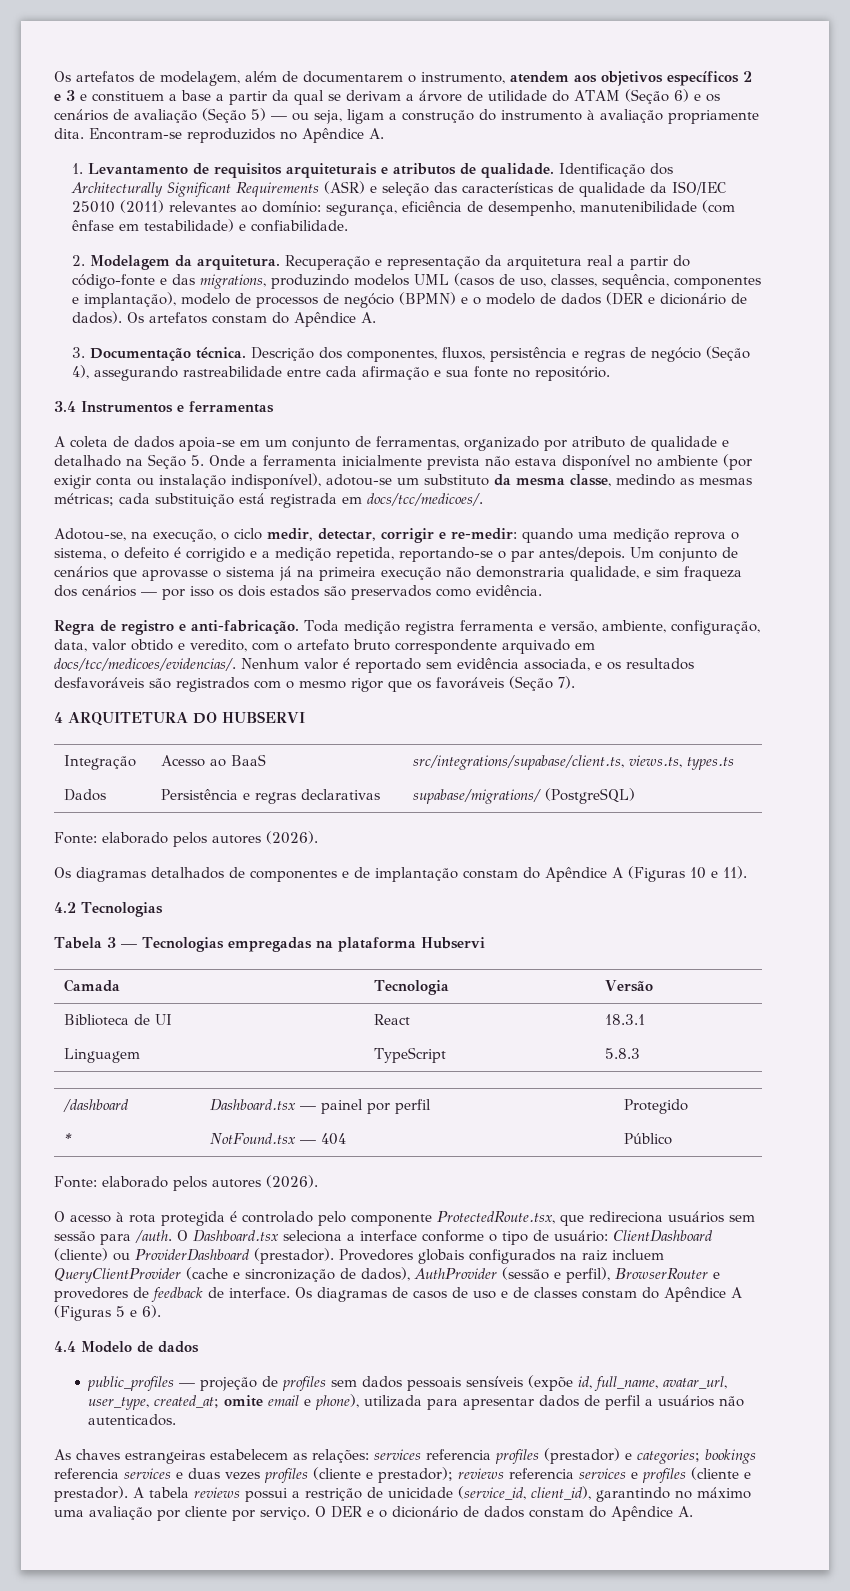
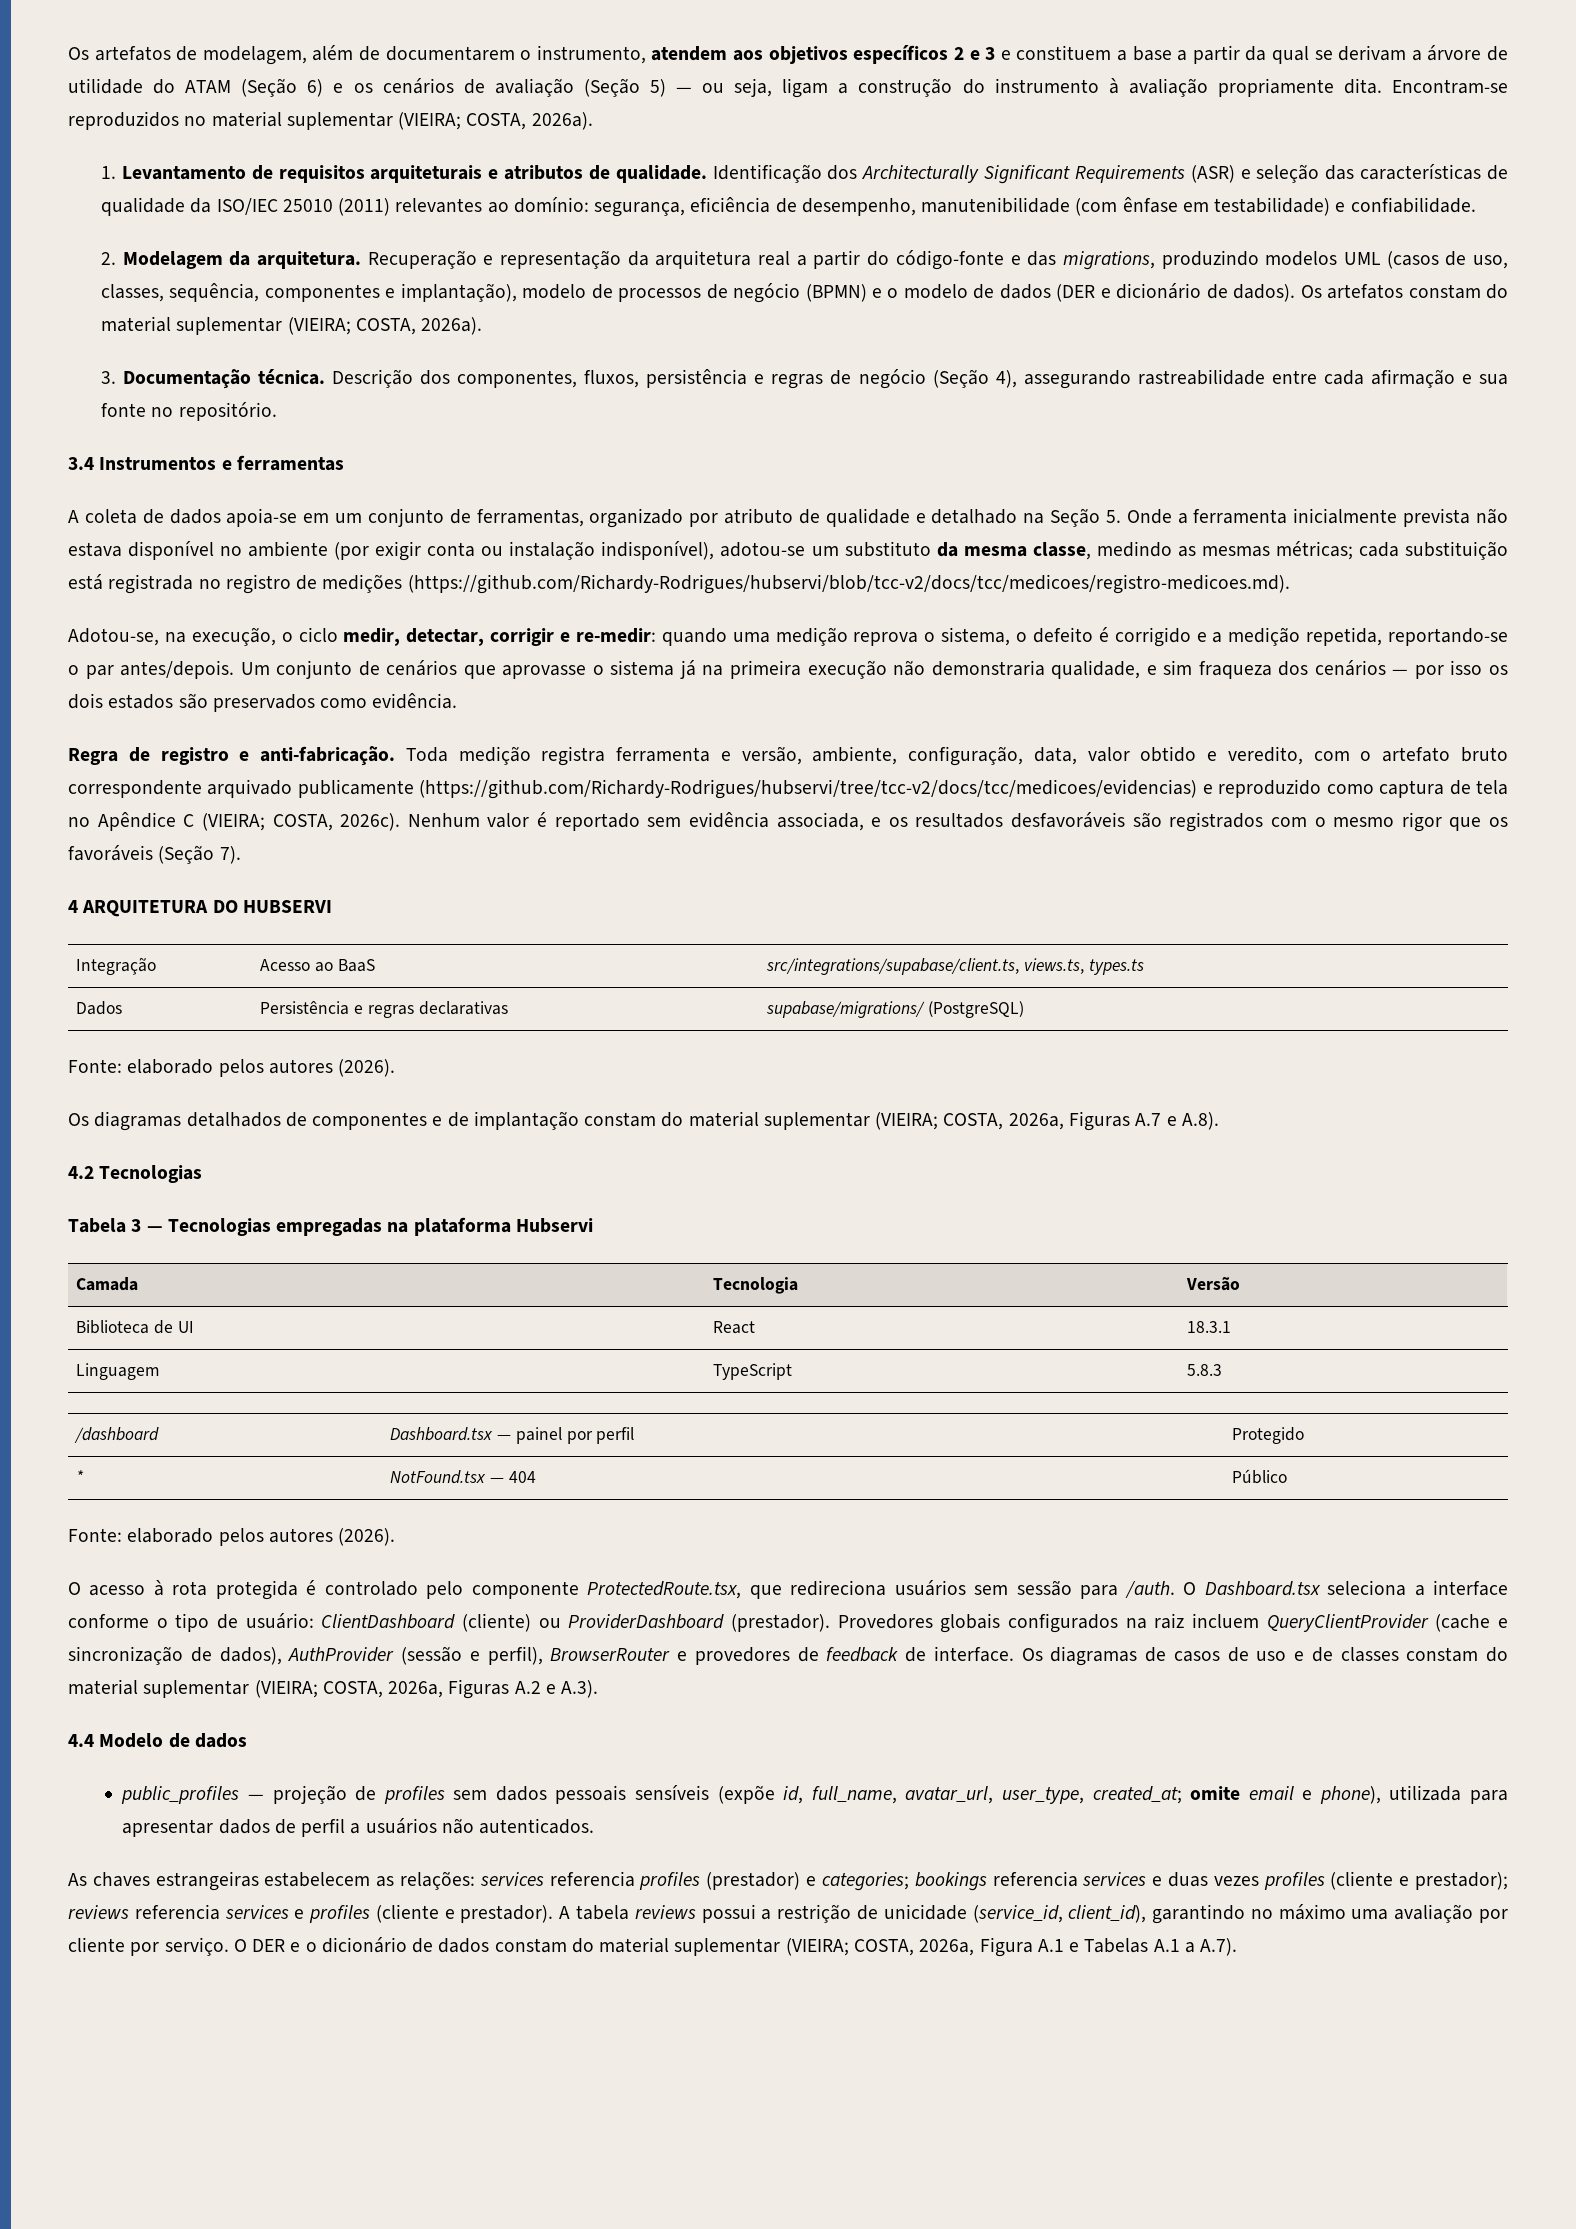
- Encontram-se reproduzidos no Apêndice A.
+ Encontram-se reproduzidos no material suplementar (VIEIRA; COSTA, 2026a).
- Os artefatos constam do Apêndice A.
+ Os artefatos constam do material suplementar (VIEIRA; COSTA, 2026a).
- A coleta de dados apoia-se em um conjunto de ferramentas, organizado por atributo de qualidade e detalhado na Seção 5. Onde a ferramenta inicialmente prevista não estava disponível no ambiente (por exigir conta ou instalação indisponível), adotou-se um substituto da mesma classe, medindo as mesmas métricas; cada substituição está registrada em docs/tcc/medicoes/.
+ A coleta de dados apoia-se em um conjunto de ferramentas, organizado por atributo de qualidade e detalhado na Seção 5. Onde a ferramenta inicialmente prevista não estava disponível no ambiente (por exigir conta ou instalação indisponível), adotou-se um substituto da mesma classe, medindo as mesmas métricas; cada substituição está registrada no registro de medições (https://github.com/Richardy-Rodrigues/hubservi/blob/tcc-v2/docs/tcc/medicoes/registro-medicoes.md).
- Toda medição registra ferramenta e versão, ambiente, configuração, data, valor obtido e veredito, com o artefato bruto correspondente arquivado em docs/tcc/medicoes/evidencias/.
+ Toda medição registra ferramenta e versão, ambiente, configuração, data, valor obtido e veredito, com o artefato bruto correspondente arquivado publicamente (https://github.com/Richardy-Rodrigues/hubservi/tree/tcc-v2/docs/tcc/medicoes/evidencias) e reproduzido como captura de tela no Apêndice C (VIEIRA; COSTA, 2026c).
- Os diagramas detalhados de componentes e de implantação constam do Apêndice A (Figuras 10 e 11).
+ Os diagramas detalhados de componentes e de implantação constam do material suplementar (VIEIRA; COSTA, 2026a, Figuras A.7 e A.8).
- Os diagramas de casos de uso e de classes constam do Apêndice A (Figuras 5 e 6).
+ Os diagramas de casos de uso e de classes constam do material suplementar (VIEIRA; COSTA, 2026a, Figuras A.2 e A.3).
- O DER e o dicionário de dados constam do Apêndice A.
+ O DER e o dicionário de dados constam do material suplementar (VIEIRA; COSTA, 2026a, Figura A.1 e Tabelas A.1 a A.7).

